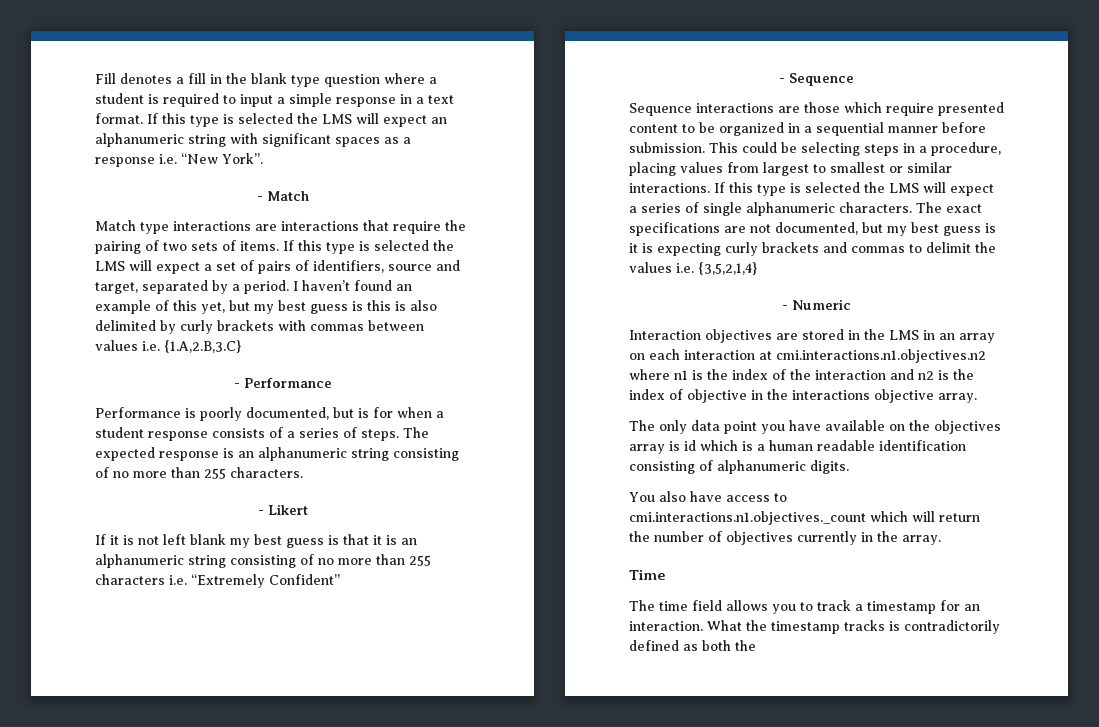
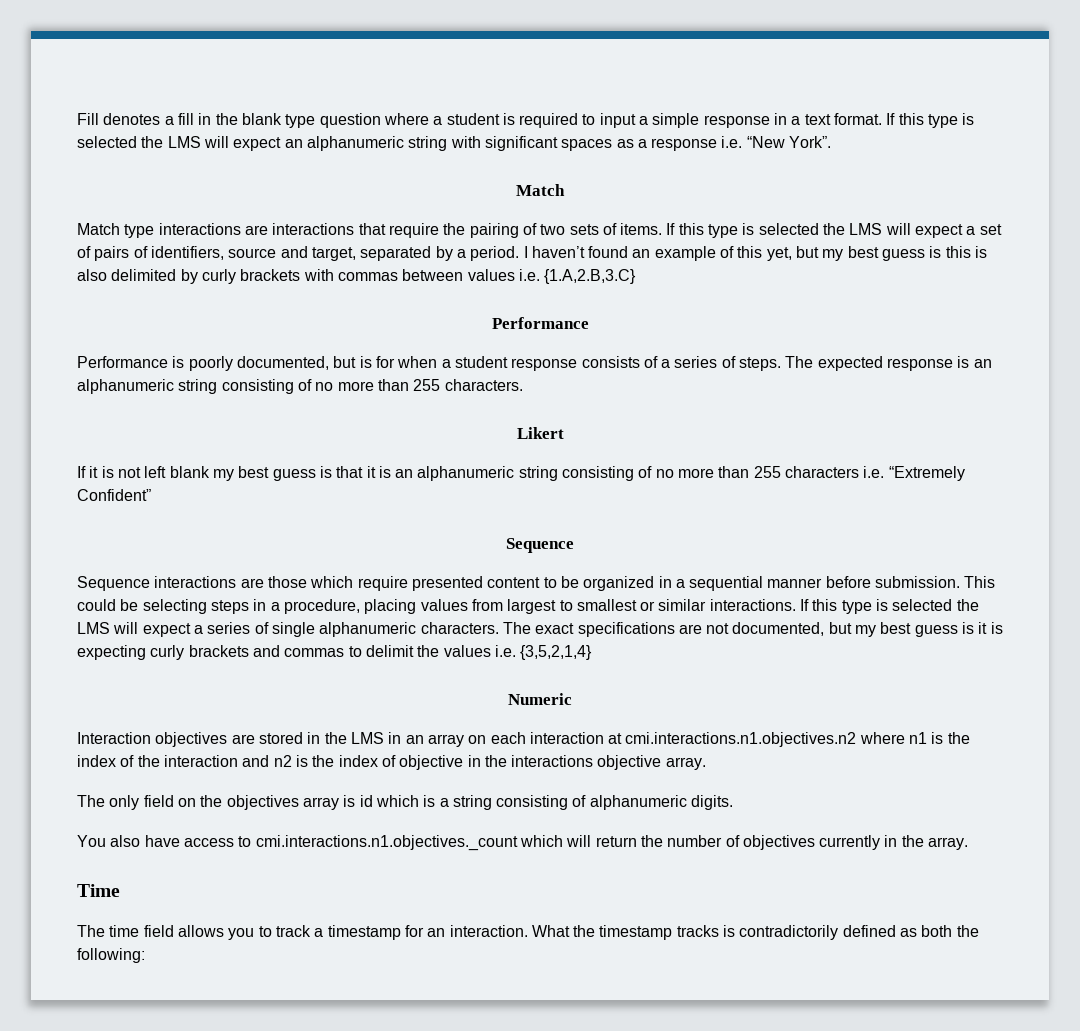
  If this type is selected the LMS will expect an alphanumeric string with significant spaces as a response i.e. “New York”.
- - Match
+ Match
  I haven’t found an example of this yet, but my best guess is this is also delimited by curly brackets with commas between values i.e. {1.A,2.B,3.C}
- - Performance
+ Performance
- - Likert
+ Likert
  If it is not left blank my best guess is that it is an alphanumeric string consisting of no more than 255 characters i.e. “Extremely Confident”
- - Sequence
+ Sequence
- - Numeric
+ Numeric
- The only data point you have available on the objectives array is id which is a human readable identification consisting of alphanumeric digits.
+ The only field on the objectives array is id which is a string consisting of alphanumeric digits.
- What the timestamp tracks is contradictorily defined as both the
+ What the timestamp tracks is contradictorily defined as both the following:

